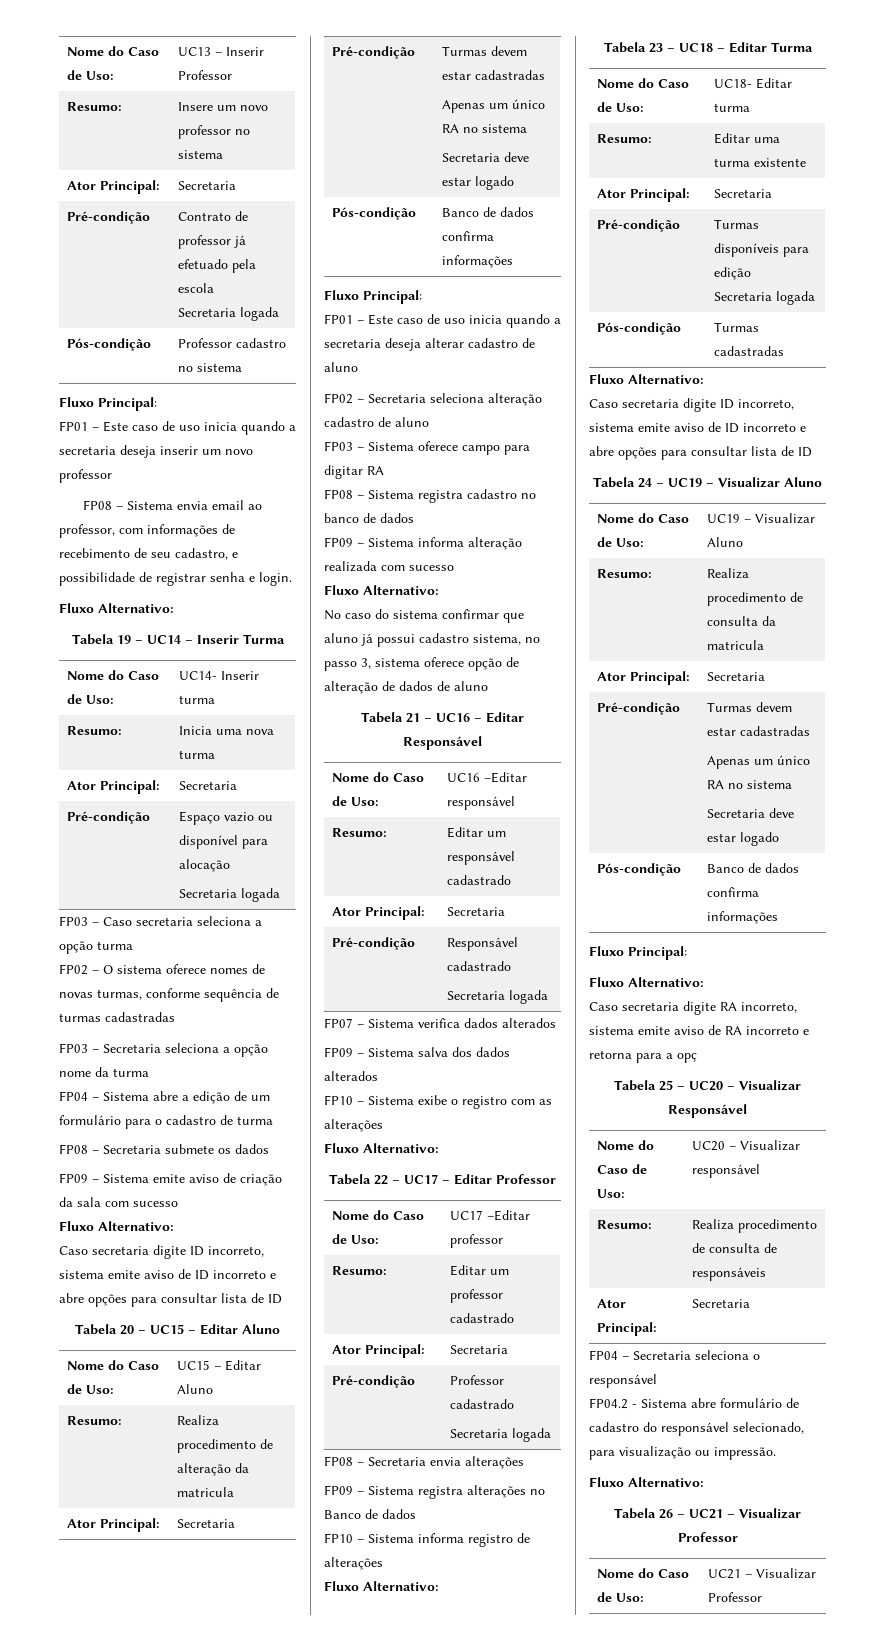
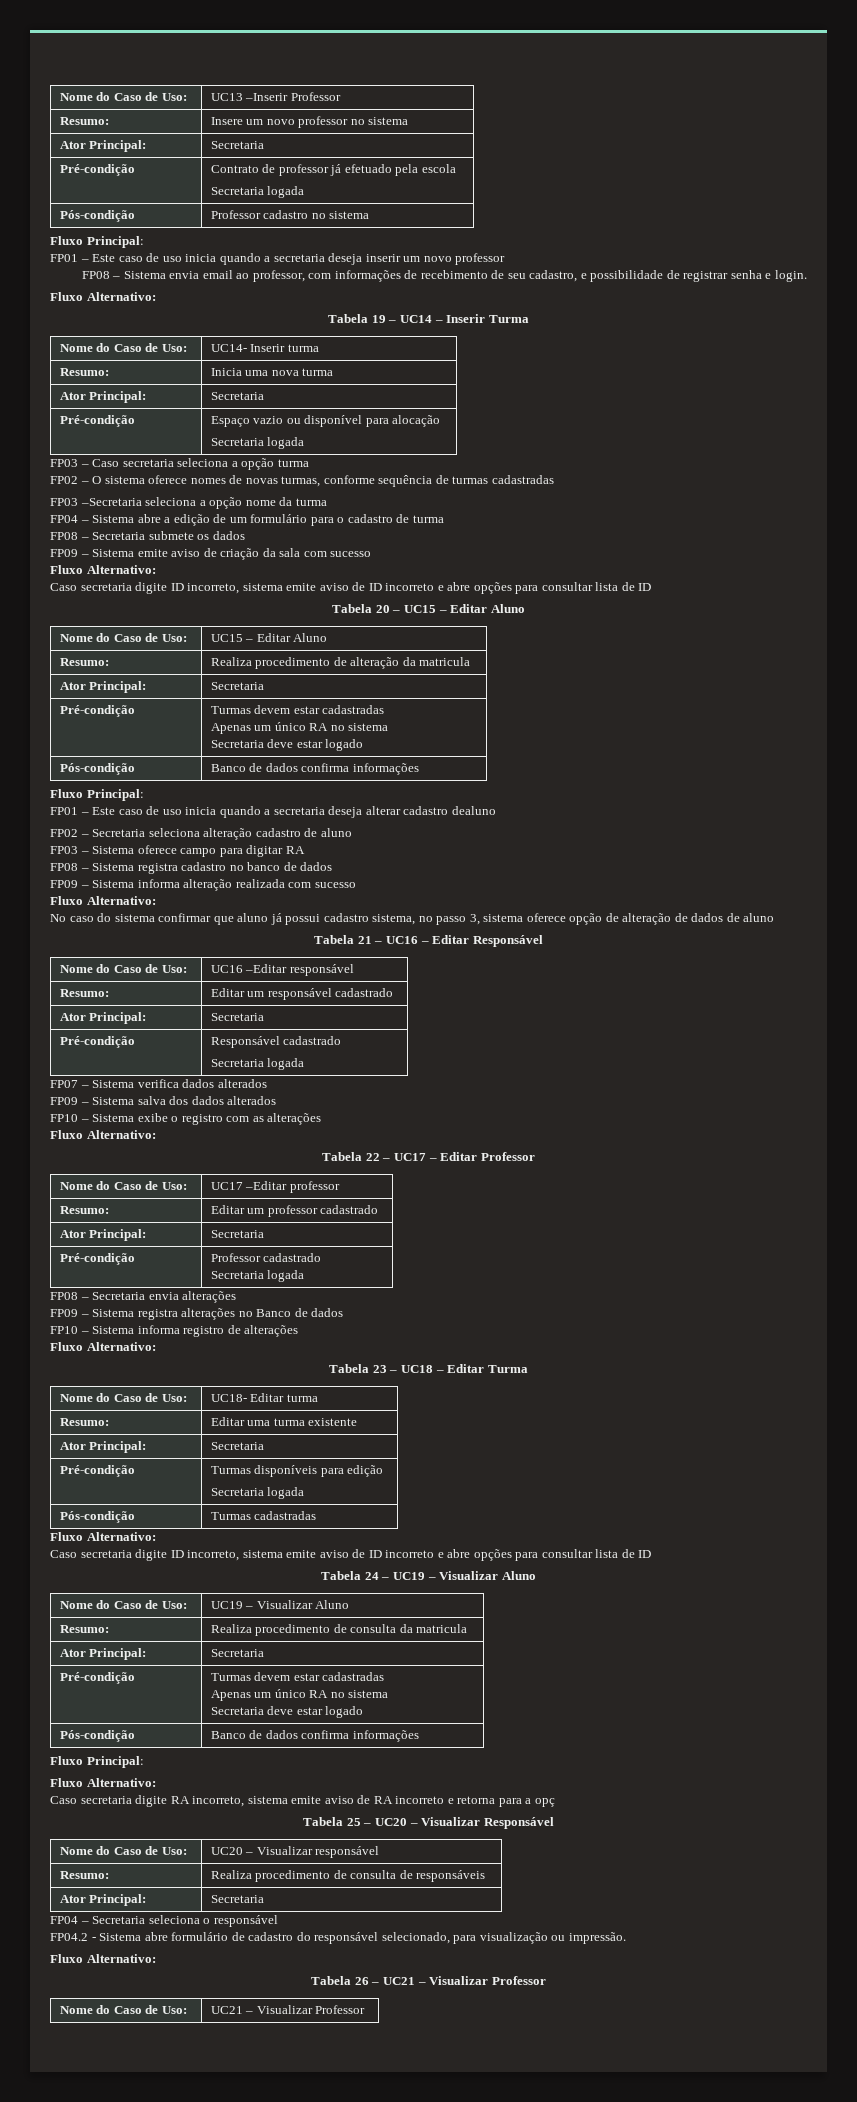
- Nome do Caso de Uso: | UC13 – Inserir Professor
+ Nome do Caso de Uso: | UC13 –Inserir Professor
- FP03 – Secretaria seleciona a opção nome da turma
+ FP03 –Secretaria seleciona a opção nome da turma
- FP01 – Este caso de uso inicia quando a secretaria deseja alterar cadastro de aluno
+ FP01 – Este caso de uso inicia quando a secretaria deseja alterar cadastro dealuno

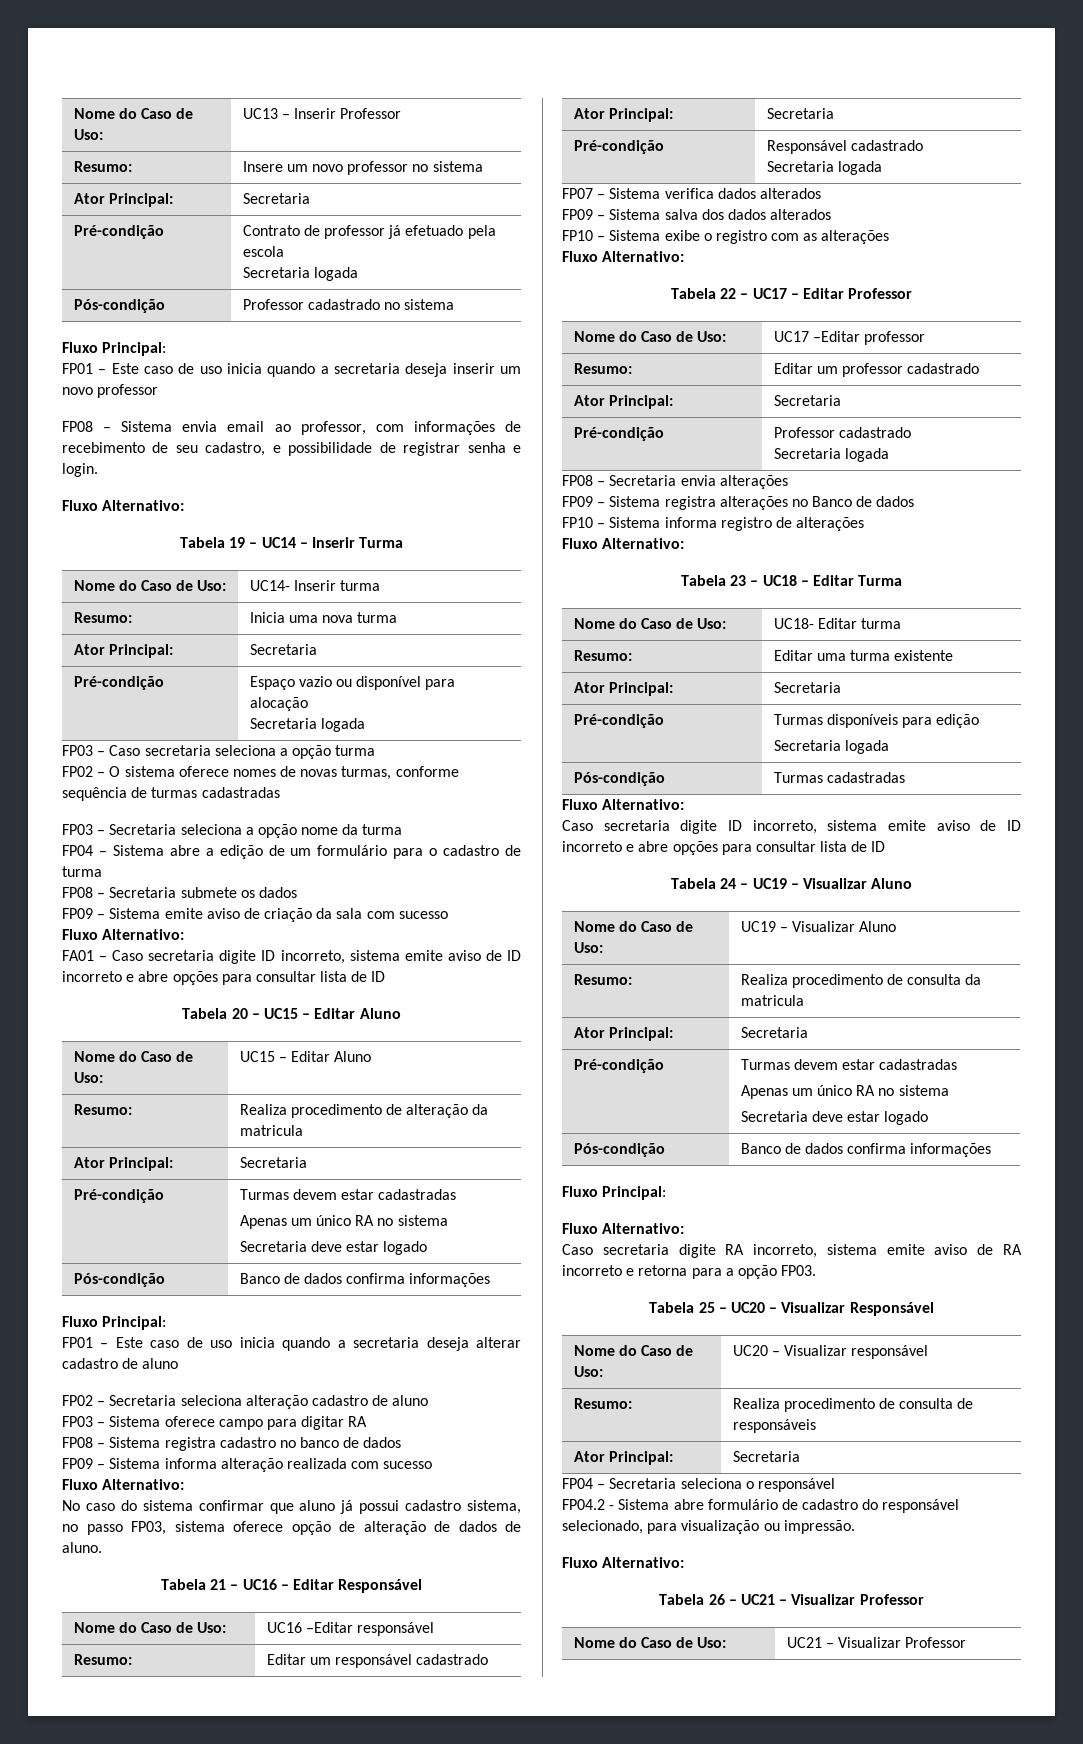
- Nome do Caso de Uso: | UC13 –Inserir Professor
+ Nome do Caso de Uso: | UC13 – Inserir Professor
- Pós-condição | Professor cadastro no sistema
+ Pós-condição | Professor cadastrado no sistema
- FP03 –Secretaria seleciona a opção nome da turma
+ FP03 – Secretaria seleciona a opção nome da turma
  FP09 – Sistema emite aviso de criação da sala com sucesso
  Fluxo Alternativo:
- Caso secretaria digite ID incorreto, sistema emite aviso de ID incorreto e abre opções para consultar lista de ID
+ FA01 – Caso secretaria digite ID incorreto, sistema emite aviso de ID incorreto e abre opções para consultar lista de ID
- FP01 – Este caso de uso inicia quando a secretaria deseja alterar cadastro dealuno
+ FP01 – Este caso de uso inicia quando a secretaria deseja alterar cadastro de aluno
- No caso do sistema confirmar que aluno já possui cadastro sistema, no passo 3, sistema oferece opção de alteração de dados de aluno
+ No caso do sistema confirmar que aluno já possui cadastro sistema, no passo FP03, sistema oferece opção de alteração de dados de aluno.
- Caso secretaria digite RA incorreto, sistema emite aviso de RA incorreto e retorna para a opç
+ Caso secretaria digite RA incorreto, sistema emite aviso de RA incorreto e retorna para a opção FP03.

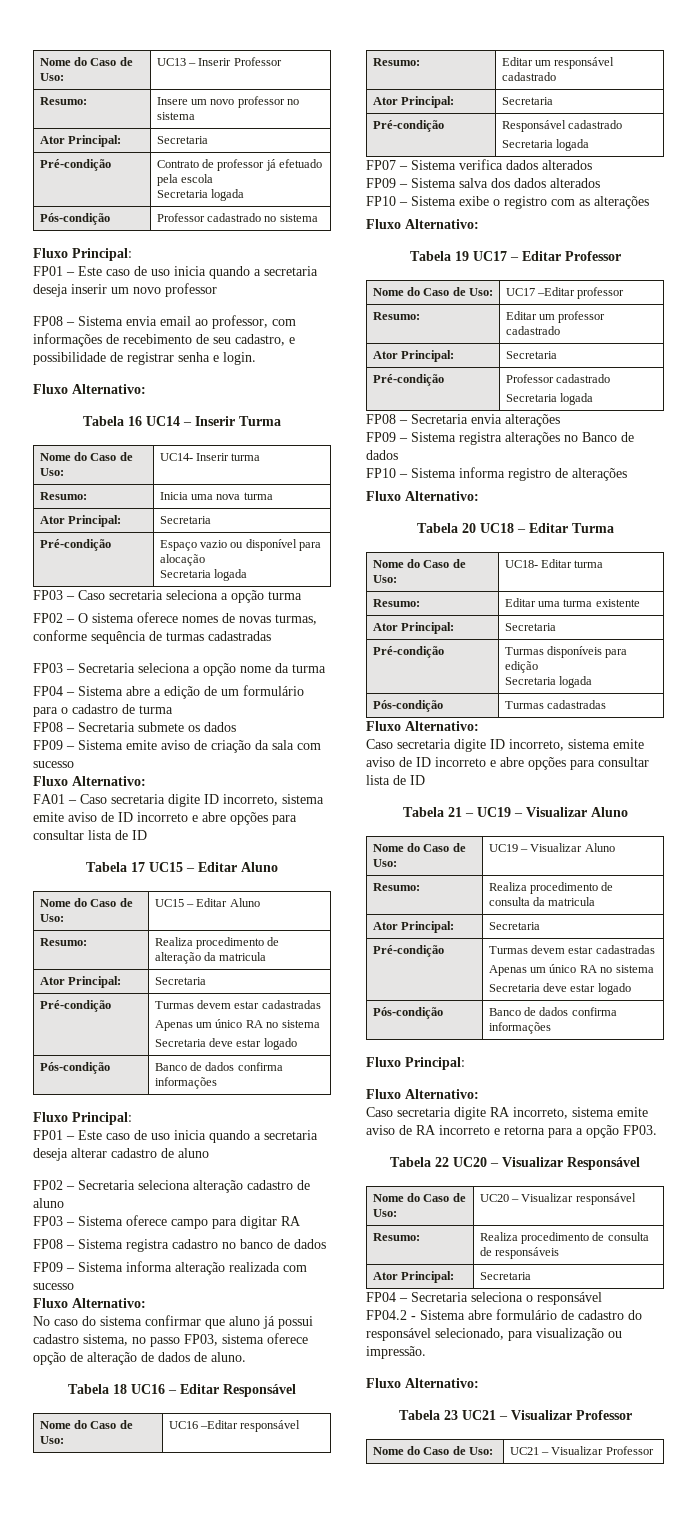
- Tabela 19 – UC14 – Inserir Turma
+ Tabela 16 UC14 – Inserir Turma
- Tabela 20 – UC15 – Editar Aluno
+ Tabela 17 UC15 – Editar Aluno
- Tabela 21 – UC16 – Editar Responsável
+ Tabela 18 UC16 – Editar Responsável
- Tabela 22 – UC17 – Editar Professor
+ Tabela 19 UC17 – Editar Professor
- Tabela 23 – UC18 – Editar Turma
+ Tabela 20 UC18 – Editar Turma
- Tabela 24 – UC19 – Visualizar Aluno
+ Tabela 21 – UC19 – Visualizar Aluno
- Tabela 25 – UC20 – Visualizar Responsável
+ Tabela 22 UC20 – Visualizar Responsável
- Tabela 26 – UC21 – Visualizar Professor
+ Tabela 23 UC21 – Visualizar Professor

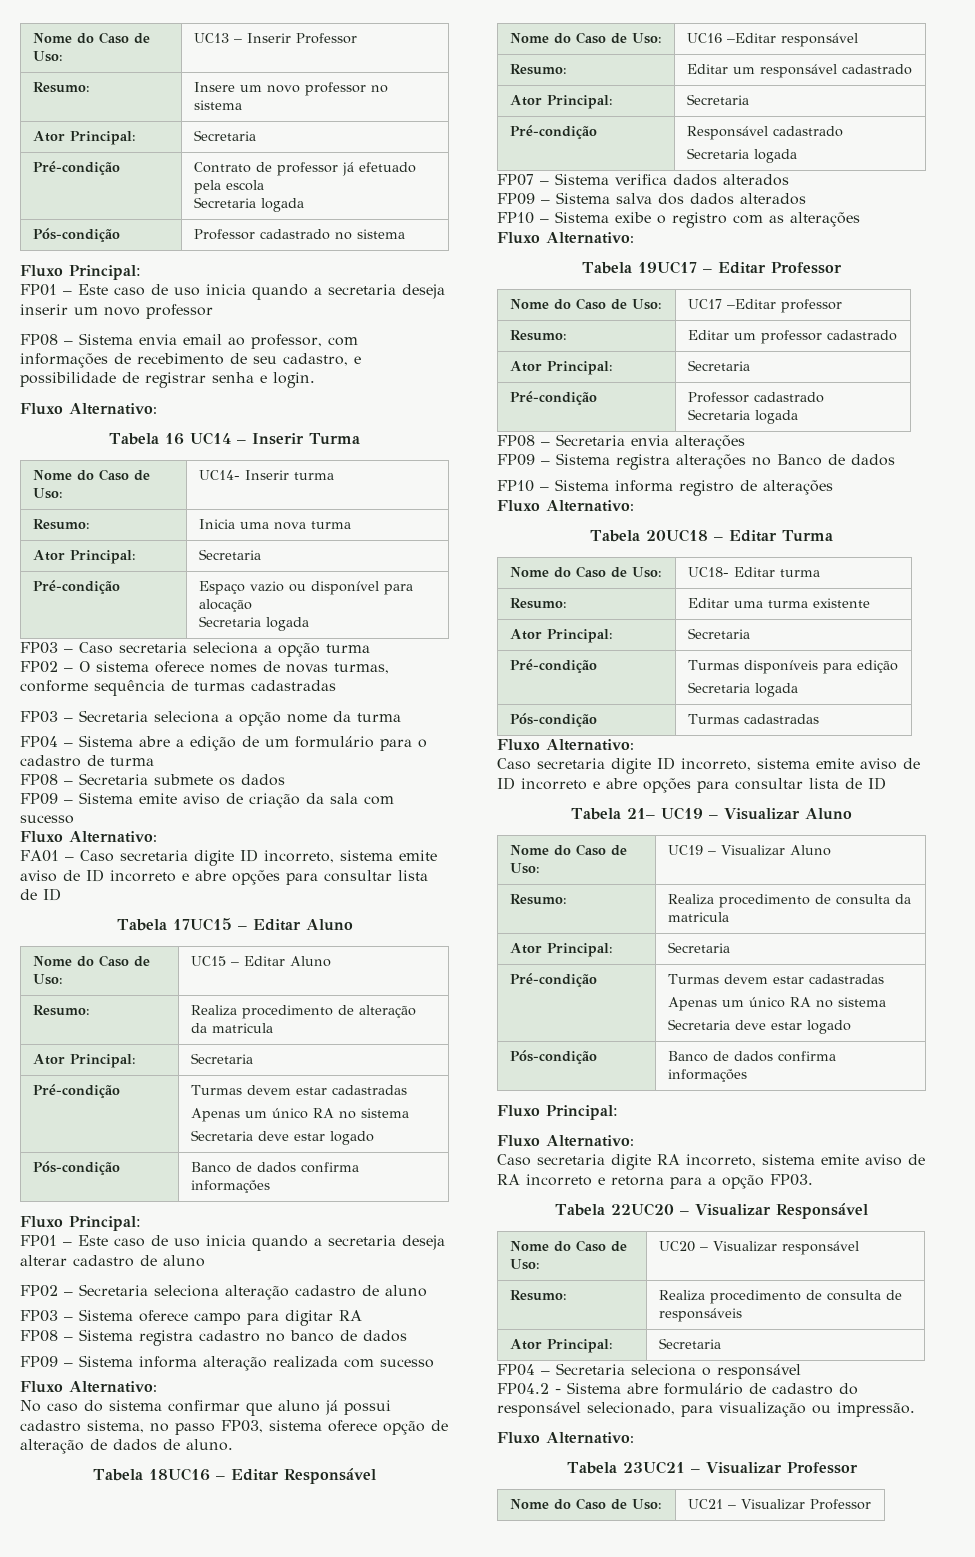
- Tabela 17 UC15 – Editar Aluno
+ Tabela 17UC15 – Editar Aluno
- Tabela 18 UC16 – Editar Responsável
+ Tabela 18UC16 – Editar Responsável
- Tabela 19 UC17 – Editar Professor
+ Tabela 19UC17 – Editar Professor
- Tabela 20 UC18 – Editar Turma
+ Tabela 20UC18 – Editar Turma
- Tabela 21 – UC19 – Visualizar Aluno
+ Tabela 21– UC19 – Visualizar Aluno
- Tabela 22 UC20 – Visualizar Responsável
+ Tabela 22UC20 – Visualizar Responsável
- Tabela 23 UC21 – Visualizar Professor
+ Tabela 23UC21 – Visualizar Professor

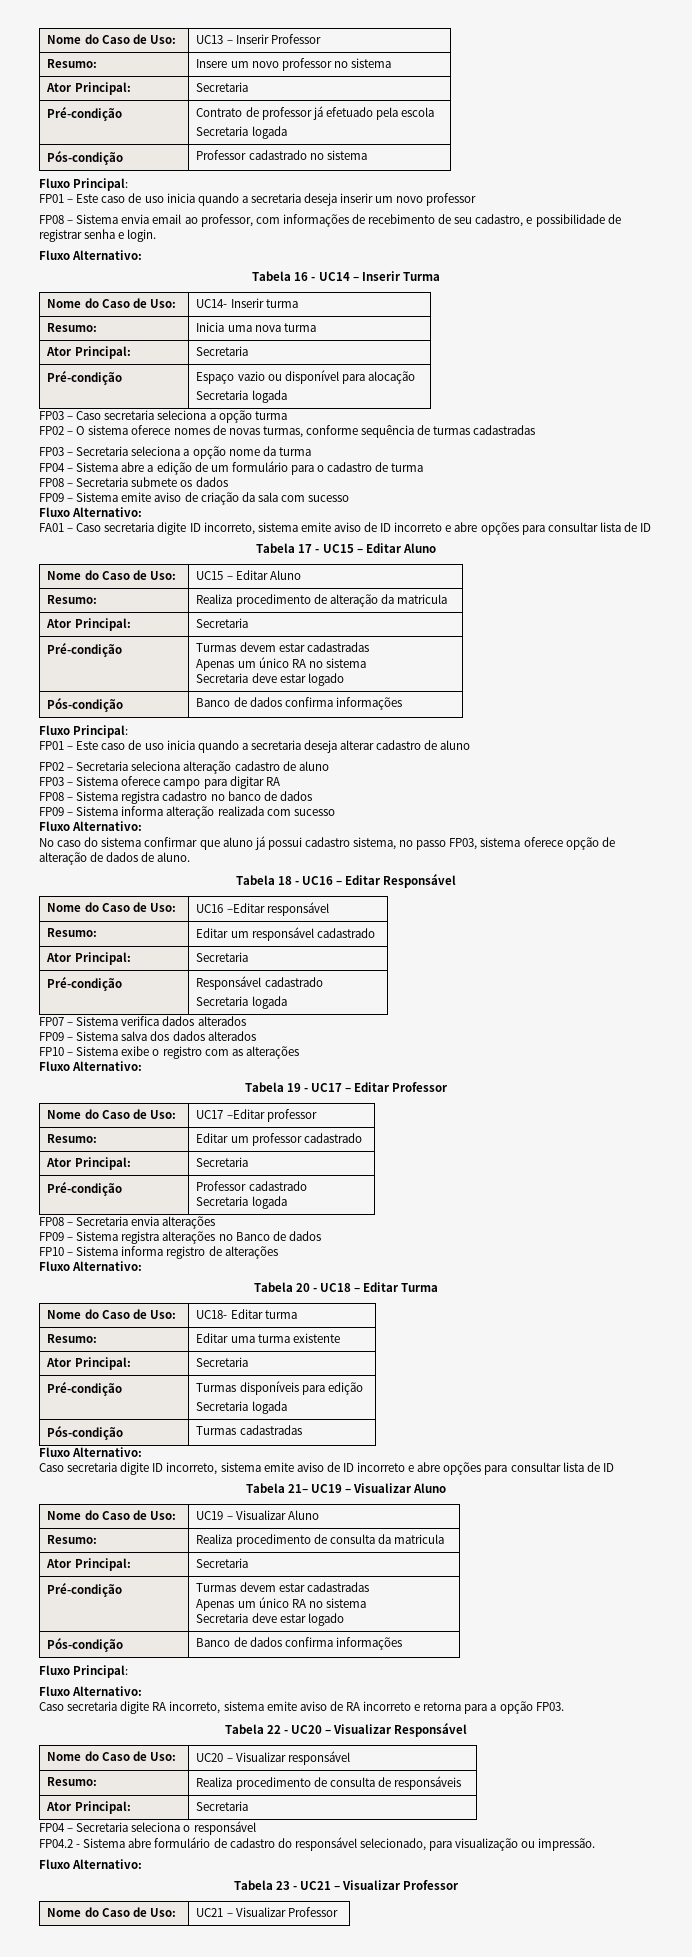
- Tabela 16 UC14 – Inserir Turma
+ Tabela 16 - UC14 – Inserir Turma
- Tabela 17UC15 – Editar Aluno
+ Tabela 17 - UC15 – Editar Aluno
- Tabela 18UC16 – Editar Responsável
+ Tabela 18 - UC16 – Editar Responsável
- Tabela 19UC17 – Editar Professor
+ Tabela 19 - UC17 – Editar Professor
- Tabela 20UC18 – Editar Turma
+ Tabela 20 - UC18 – Editar Turma
- Tabela 22UC20 – Visualizar Responsável
+ Tabela 22 - UC20 – Visualizar Responsável
- Tabela 23UC21 – Visualizar Professor
+ Tabela 23 - UC21 – Visualizar Professor

